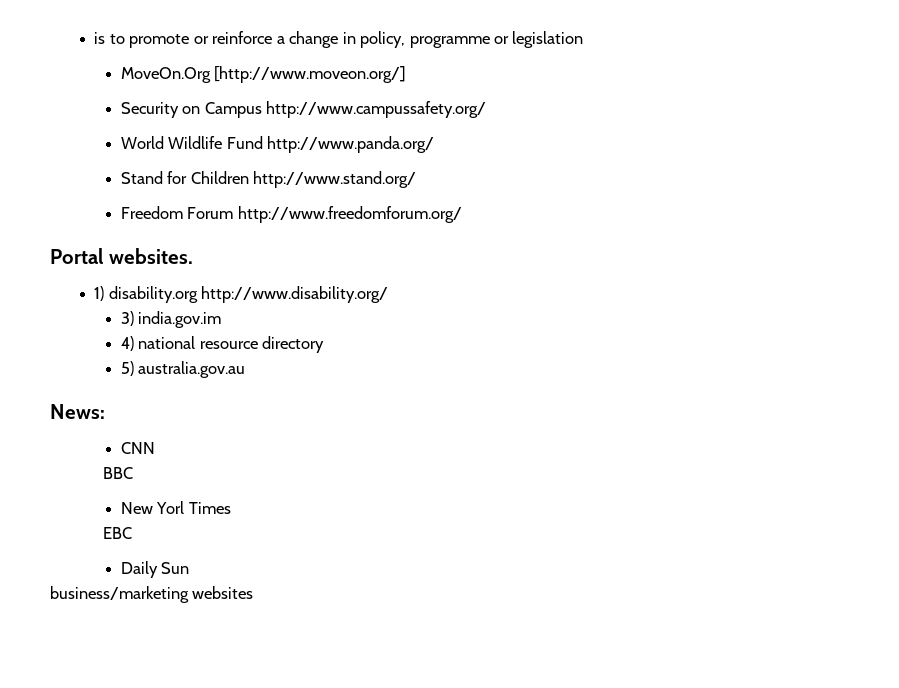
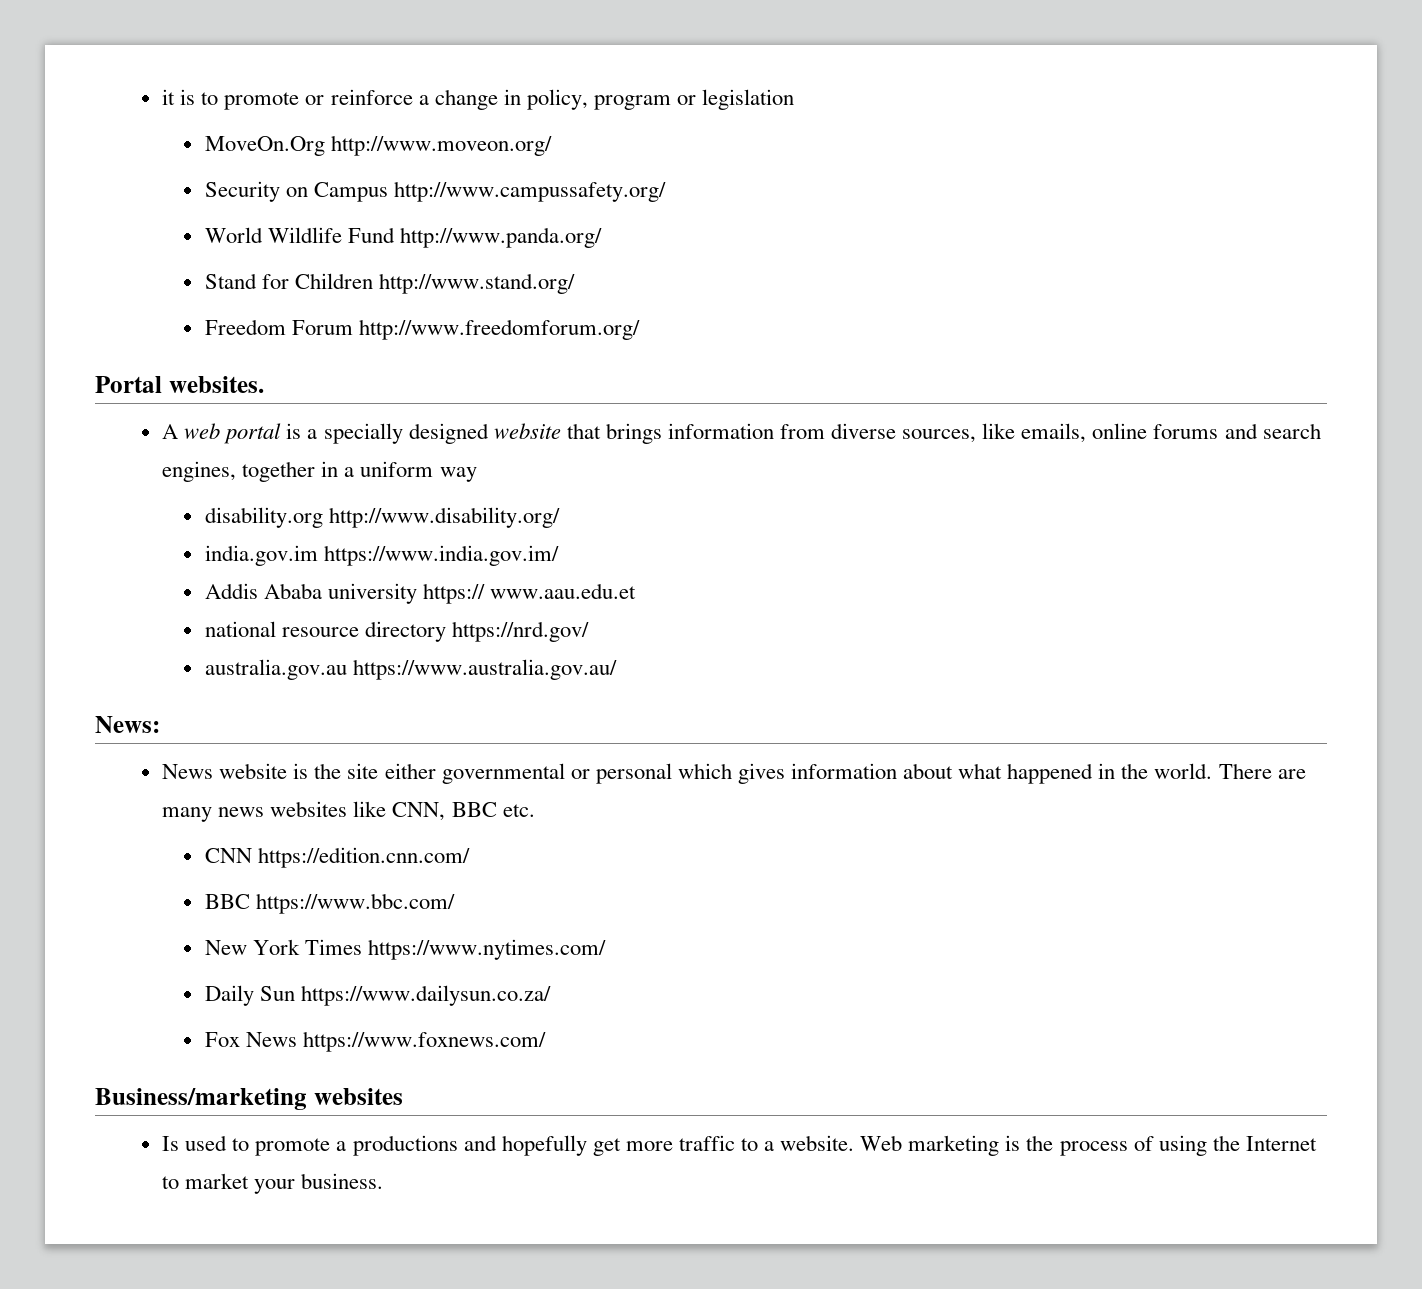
- is to promote or reinforce a change in policy, programme or legislation
+ it is to promote or reinforce a change in policy, program or legislation
- MoveOn.Org [http://www.moveon.org/]
+ MoveOn.Org http://www.moveon.org/
- 1) disability.org http://www.disability.org/
+ A web portal is a specially designed website that brings information from diverse sources, like emails, online forums and search engines, together in a uniform way
+ disability.org http://www.disability.org/
- 3) india.gov.im
- 4) national resource directory
- 5) australia.gov.au
+ india.gov.im https://www.india.gov.im/
+ Addis Ababa university https:// www.aau.edu.et
+ national resource directory https://nrd.gov/
+ australia.gov.au https://www.australia.gov.au/
+ News website is the site either governmental or personal which gives information about what happened in the world. There are many news websites like CNN, BBC etc.
- CNN
- BBC
+ CNN https://edition.cnn.com/
+ BBC https://www.bbc.com/
- New Yorl Times
- EBC
+ New York Times https://www.nytimes.com/
- Daily Sun
- business/marketing websites
+ Daily Sun https://www.dailysun.co.za/
+ Fox News https://www.foxnews.com/
+ Business/marketing websites
+ Is used to promote a productions and hopefully get more traffic to a website. Web marketing is the process of using the Internet to market your business.

